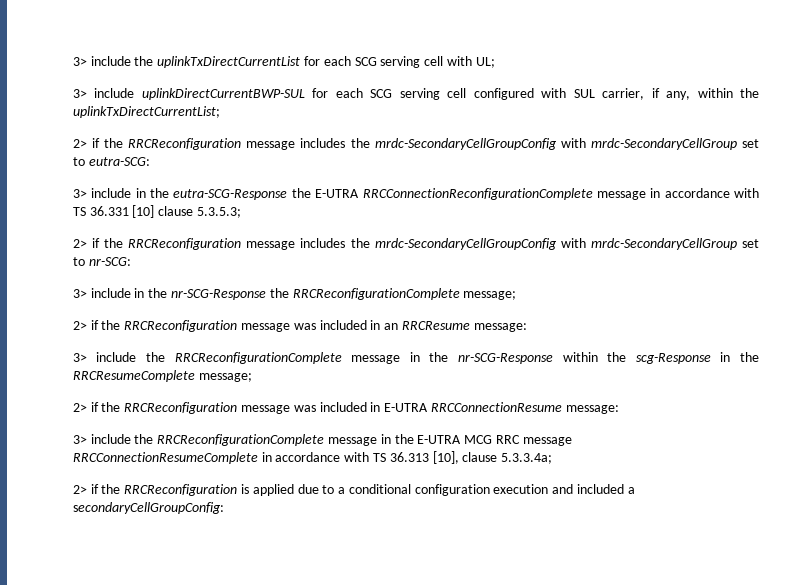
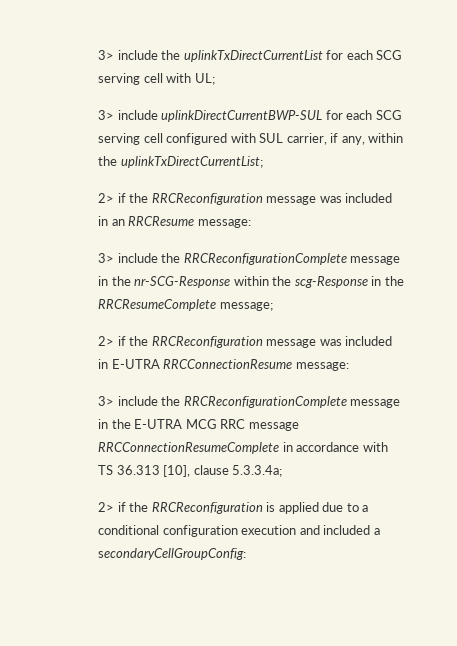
- 2> if the RRCReconfiguration message includes the mrdc-SecondaryCellGroupConfig with mrdc-SecondaryCellGroup set to eutra-SCG:
- 3> include in the eutra-SCG-Response the E-UTRA RRCConnectionReconfigurationComplete message in accordance with TS 36.331 [10] clause 5.3.5.3;
- 2> if the RRCReconfiguration message includes the mrdc-SecondaryCellGroupConfig with mrdc-SecondaryCellGroup set to nr-SCG:
- 3> include in the nr-SCG-Response the RRCReconfigurationComplete message;

